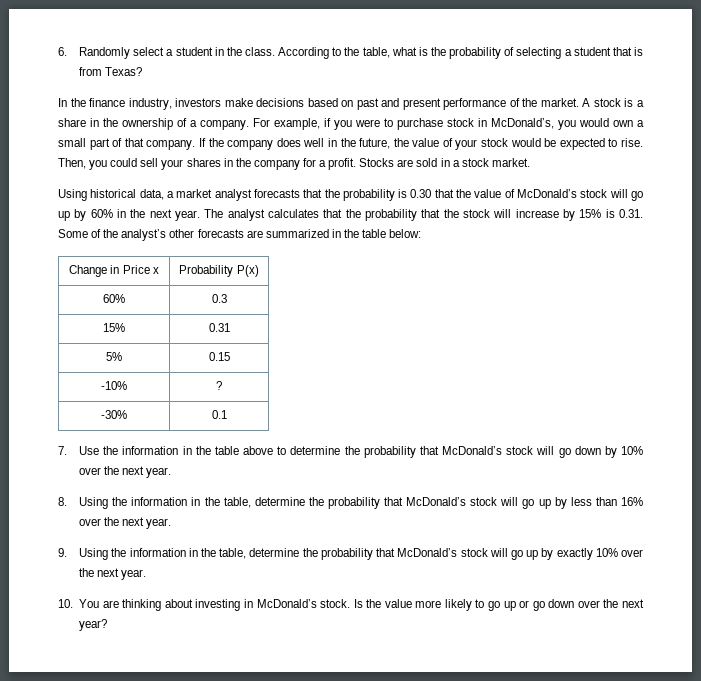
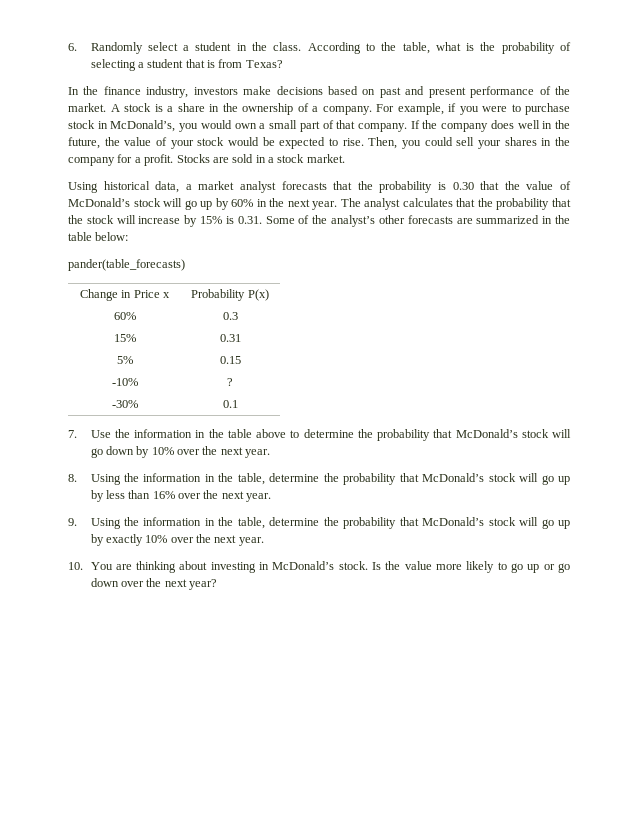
+ pander(table_forecasts)

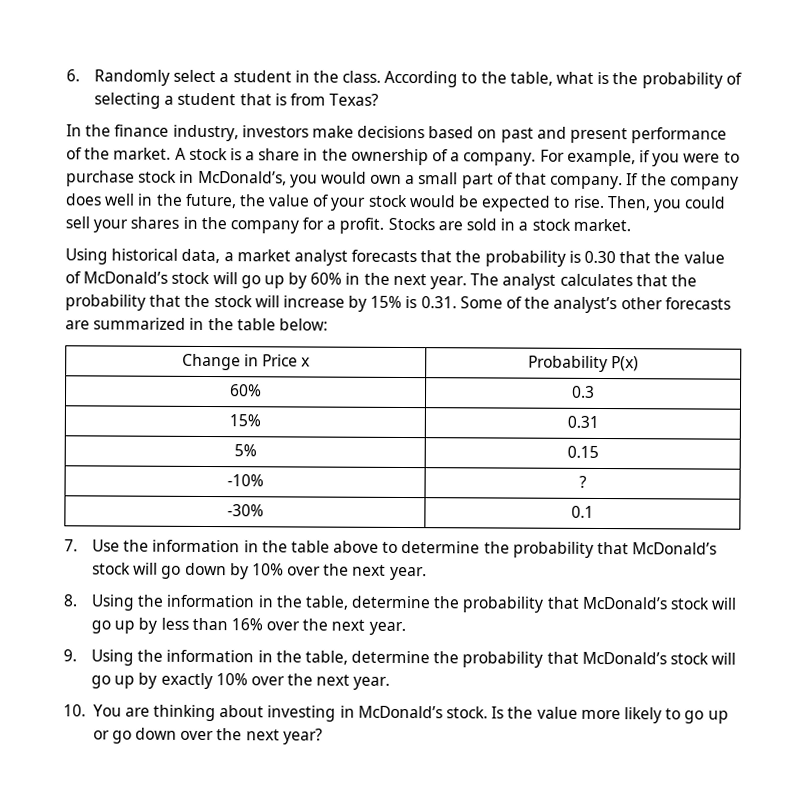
- pander(table_forecasts)

